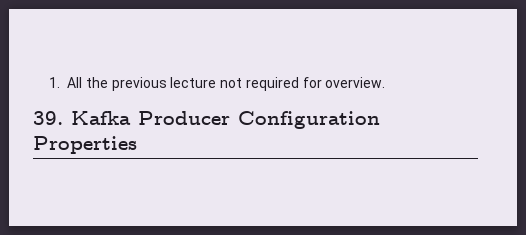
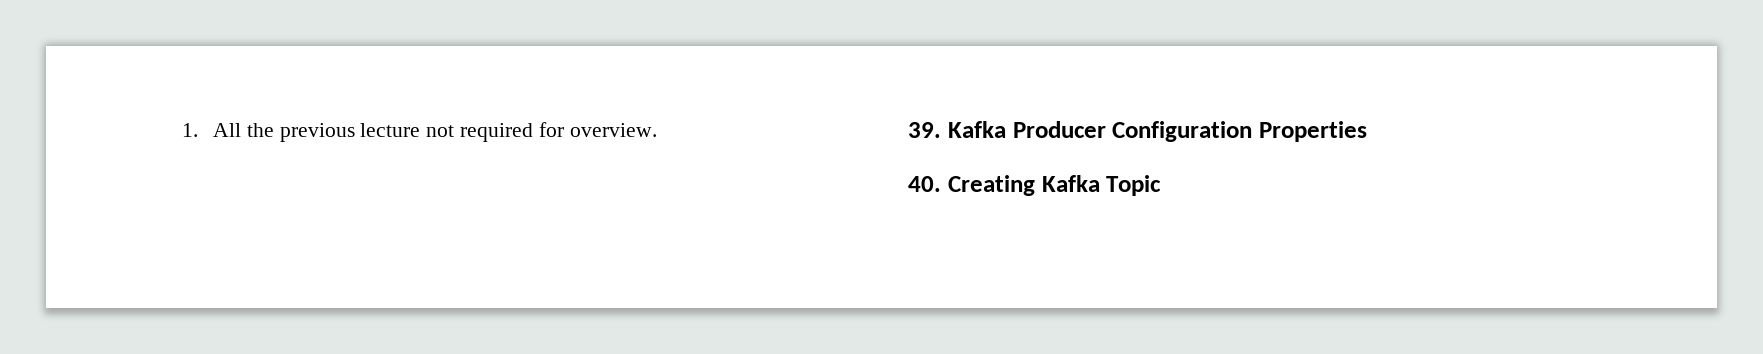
+ 40. Creating Kafka Topic

